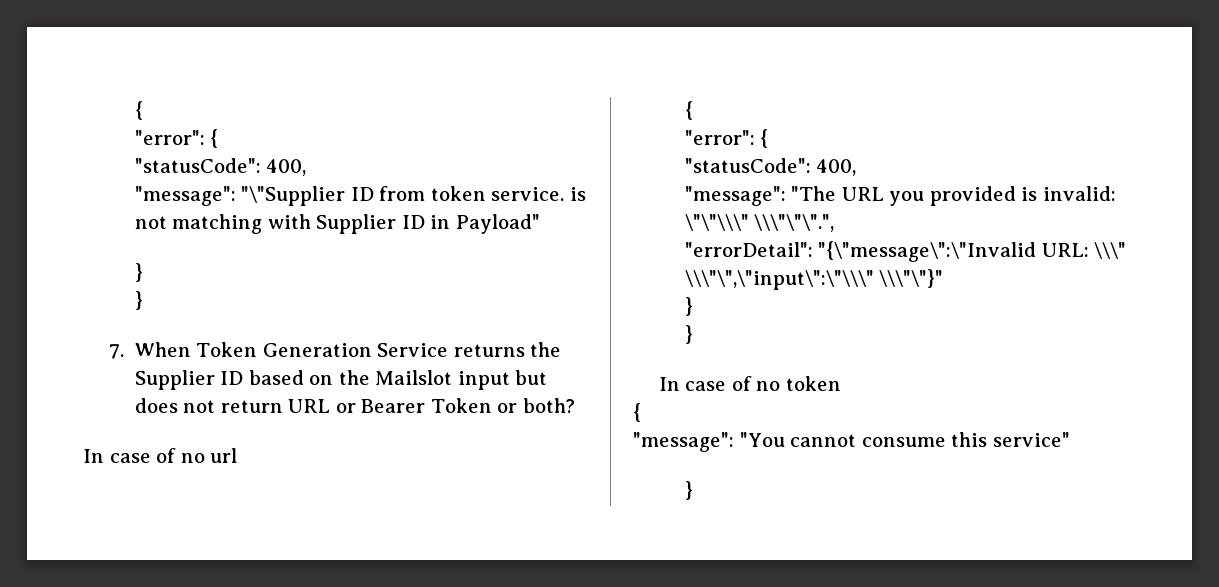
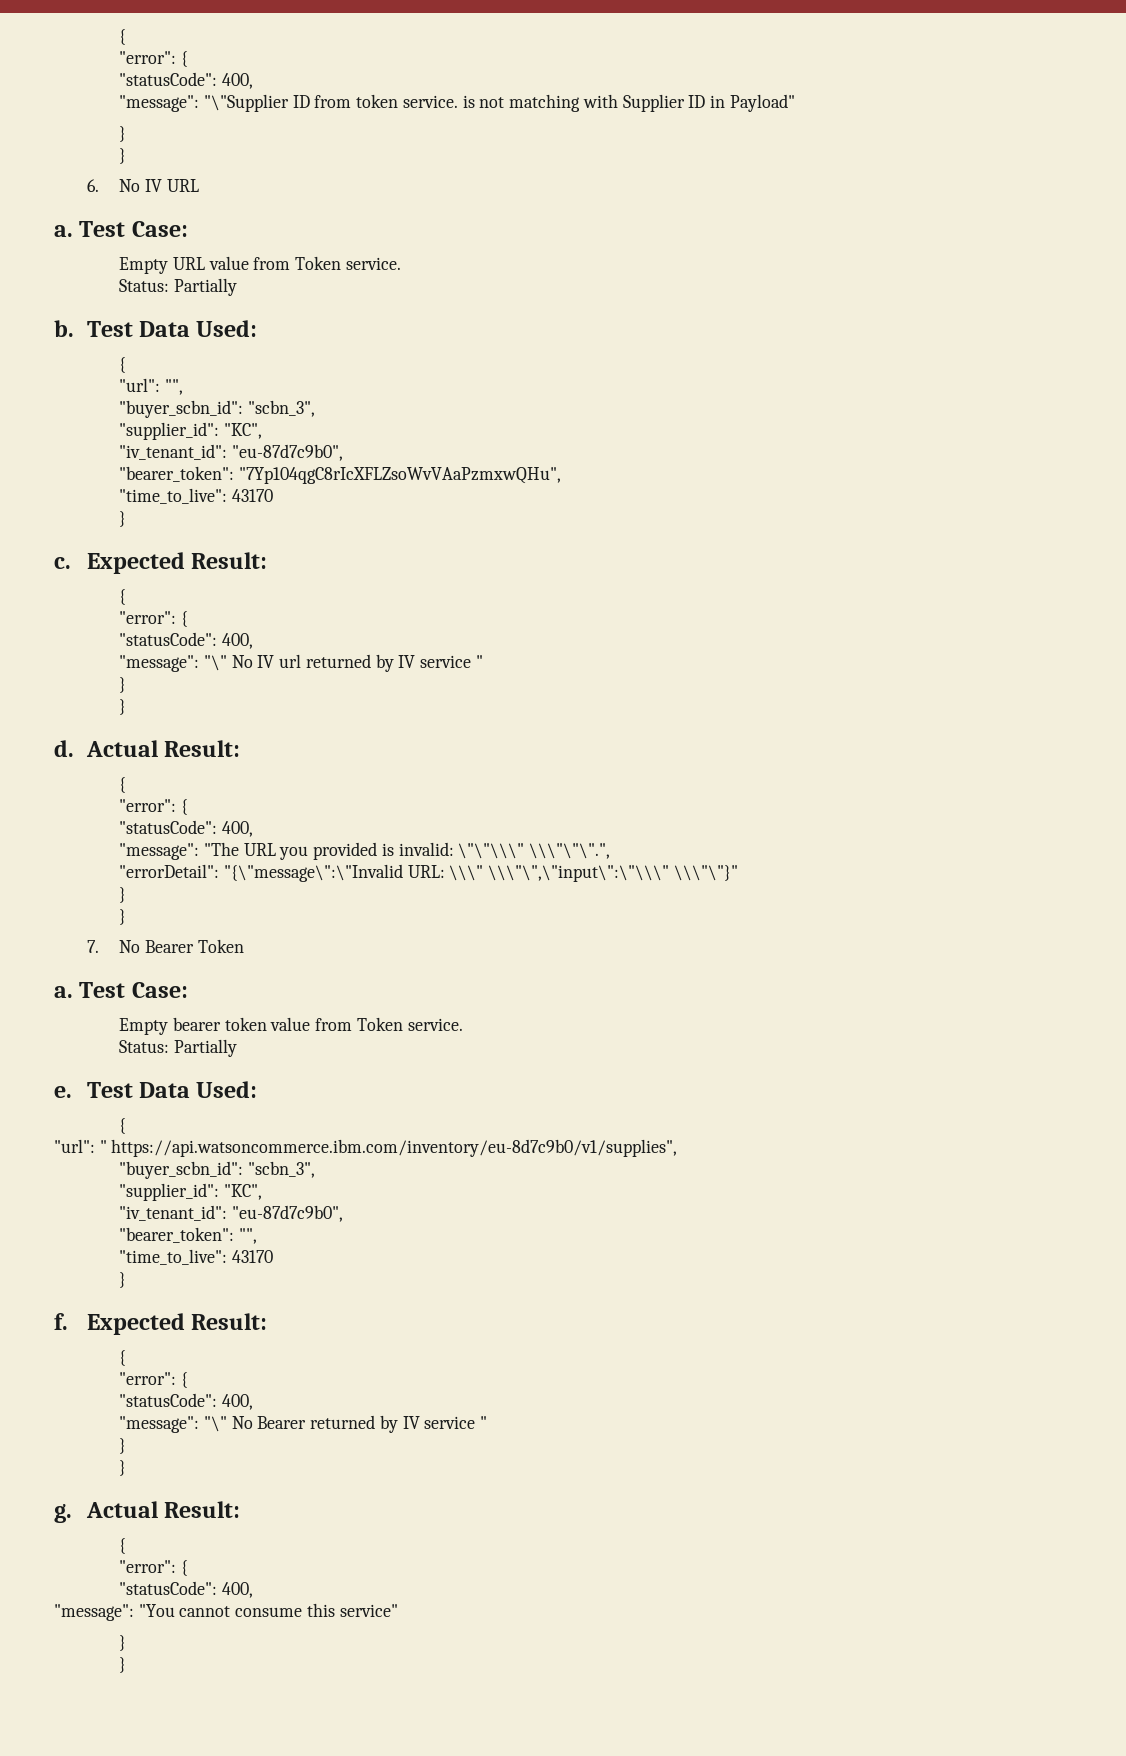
- 7. When Token Generation Service returns the Supplier ID based on the Mailslot input but does not return URL or Bearer Token or both?
- In case of no url
+ 6. No IV URL
+ a. Test Case:
+ Empty URL value from Token service.
+ Status: Partially
+ b. Test Data Used:
+ {
+ "url": "",
+ "buyer_scbn_id": "scbn_3",
+ "supplier_id": "KC",
+ "iv_tenant_id": "eu-87d7c9b0",
+ "bearer_token": "7Yp104qgC8rIcXFLZsoWvVAaPzmxwQHu",
+ "time_to_live": 43170
+ }
+ c. Expected Result:
+ {
+ "error": {
+ "statusCode": 400,
+ "message": "\" No IV url returned by IV service "
+ }
+ }
+ d. Actual Result:
- In case of no token
+ 7. No Bearer Token
+ a. Test Case:
+ Empty bearer token value from Token service.
+ Status: Partially
+ e. Test Data Used:
  {
+ "url": " https://api.watsoncommerce.ibm.com/inventory/eu-8d7c9b0/v1/supplies",
+ "buyer_scbn_id": "scbn_3",
+ "supplier_id": "KC",
+ "iv_tenant_id": "eu-87d7c9b0",
+ "bearer_token": "",
+ "time_to_live": 43170
+ }
+ f. Expected Result:
+ {
+ "error": {
+ "statusCode": 400,
+ "message": "\" No Bearer returned by IV service "
+ }
+ }
+ g. Actual Result:
+ {
+ "error": {
+ "statusCode": 400,
  "message": "You cannot consume this service"
+ }

